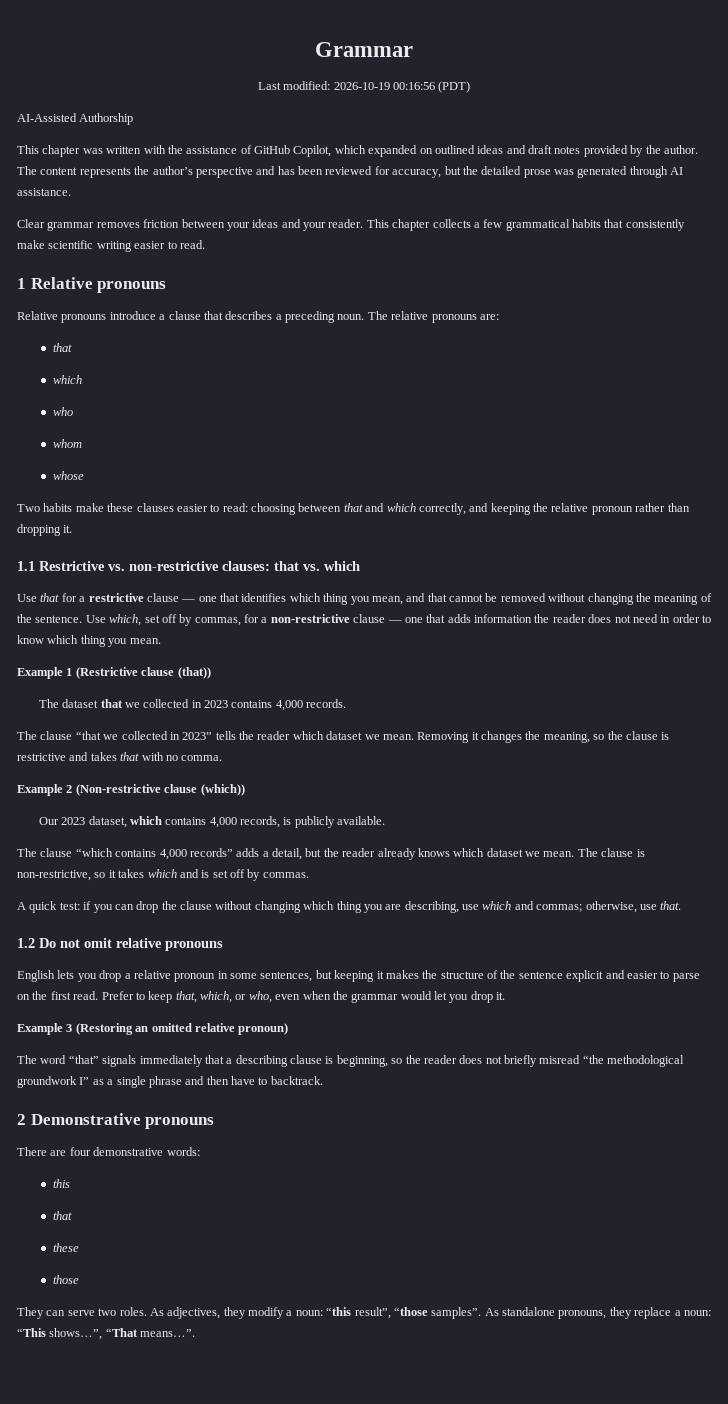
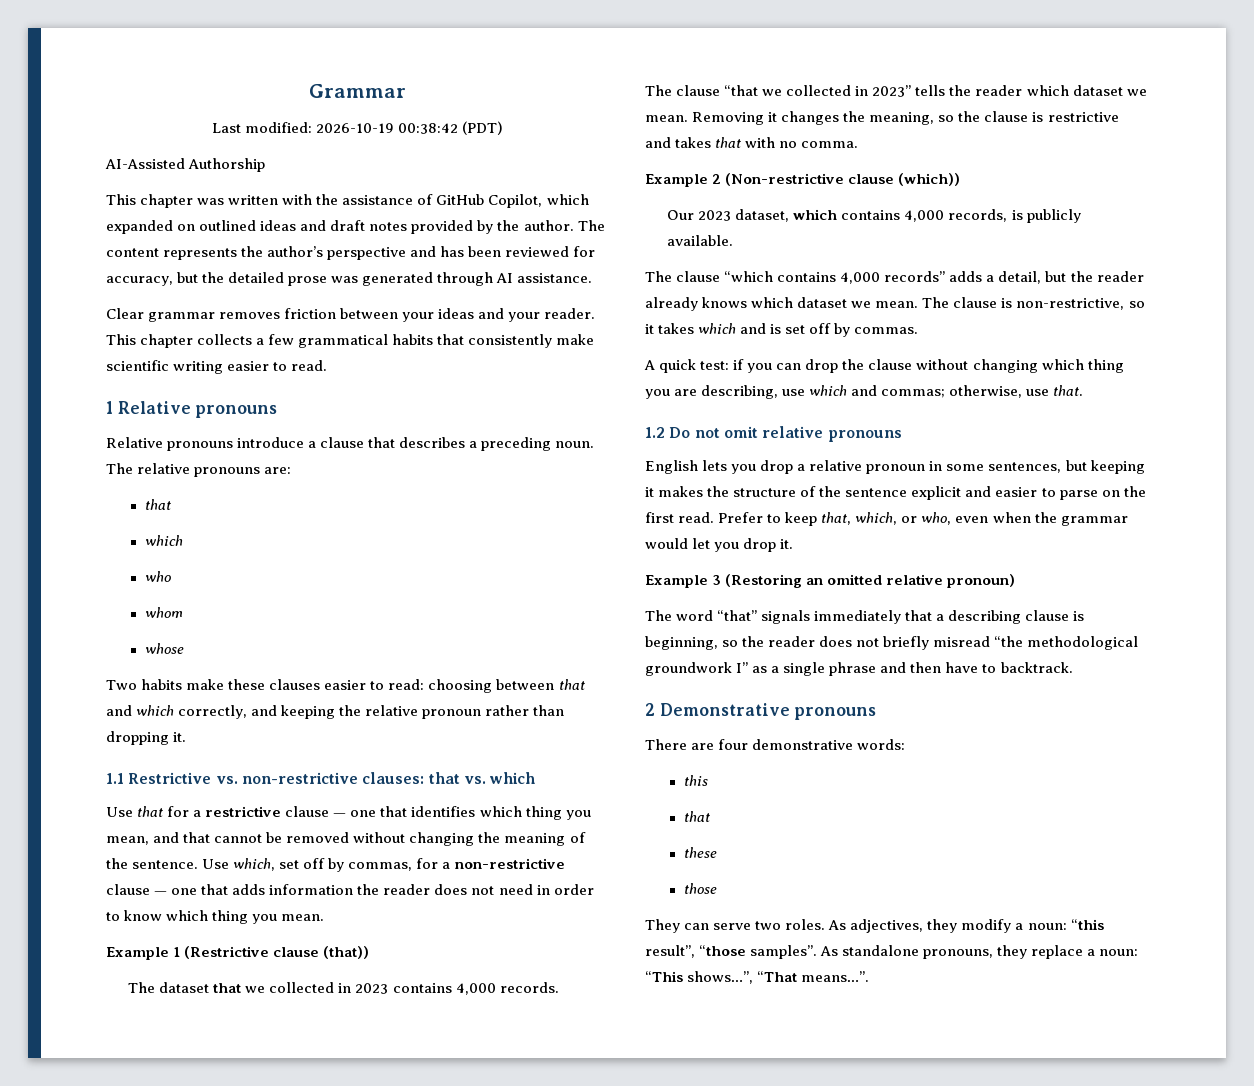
- Last modified: 2026-10-19 00:16:56 (PDT)
+ Last modified: 2026-10-19 00:38:42 (PDT)

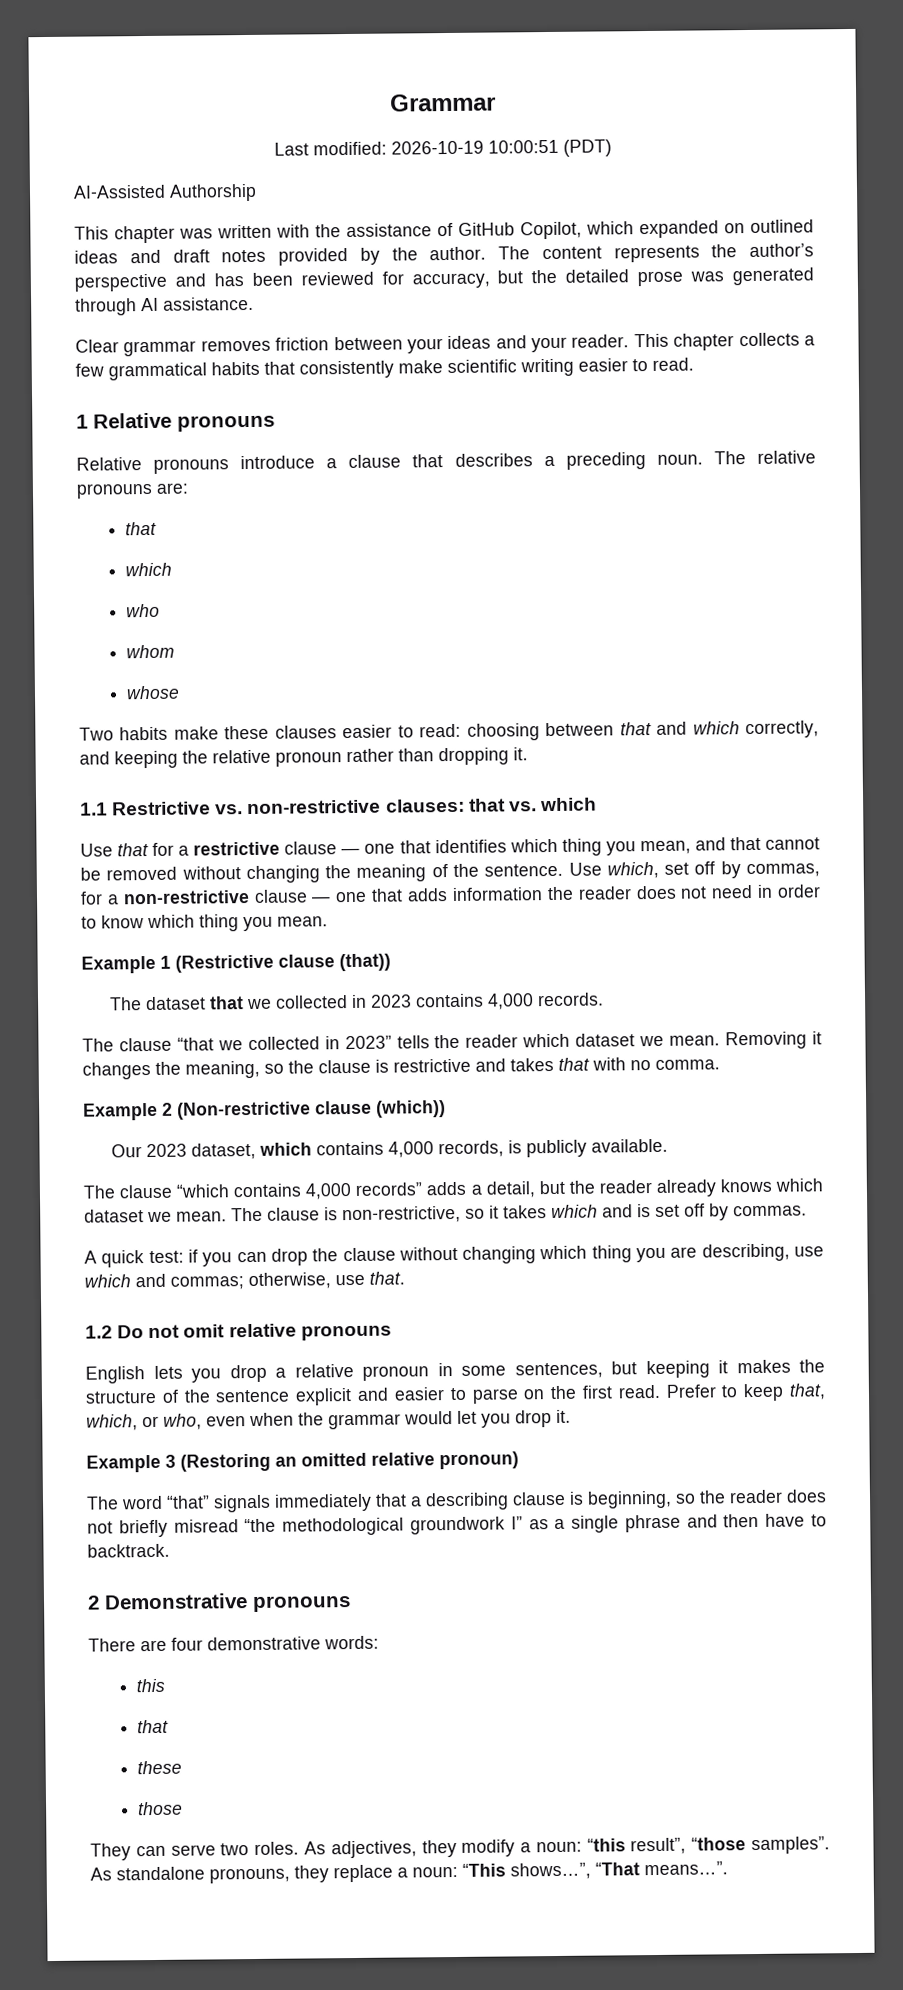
- Last modified: 2026-10-19 00:38:42 (PDT)
+ Last modified: 2026-10-19 10:00:51 (PDT)

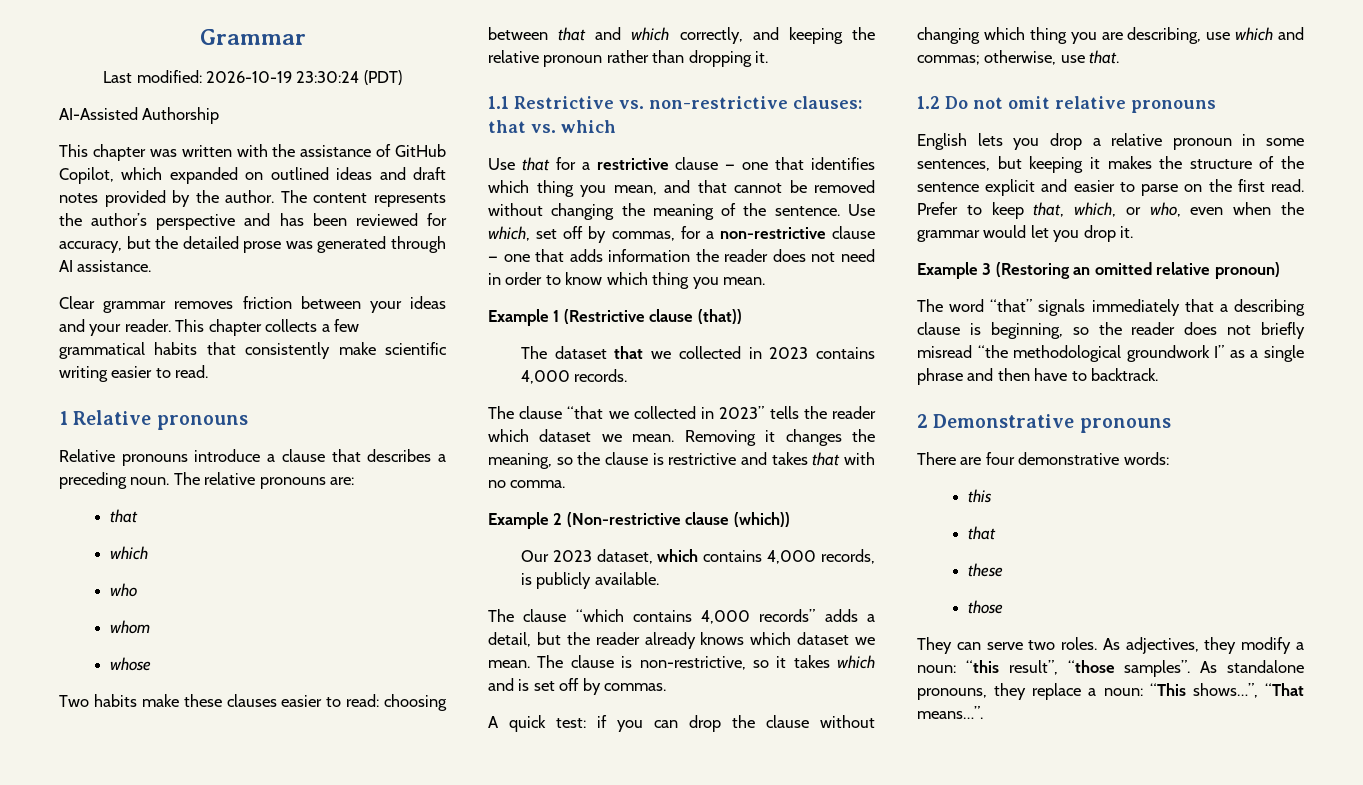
- Last modified: 2026-10-19 10:00:51 (PDT)
+ Last modified: 2026-10-19 23:30:24 (PDT)

